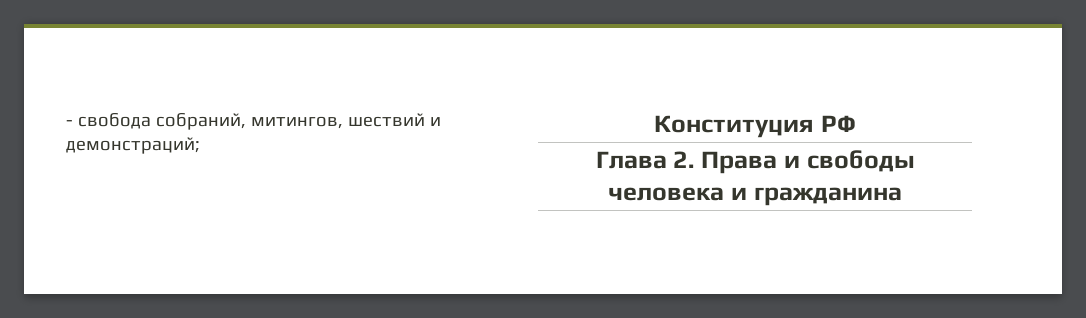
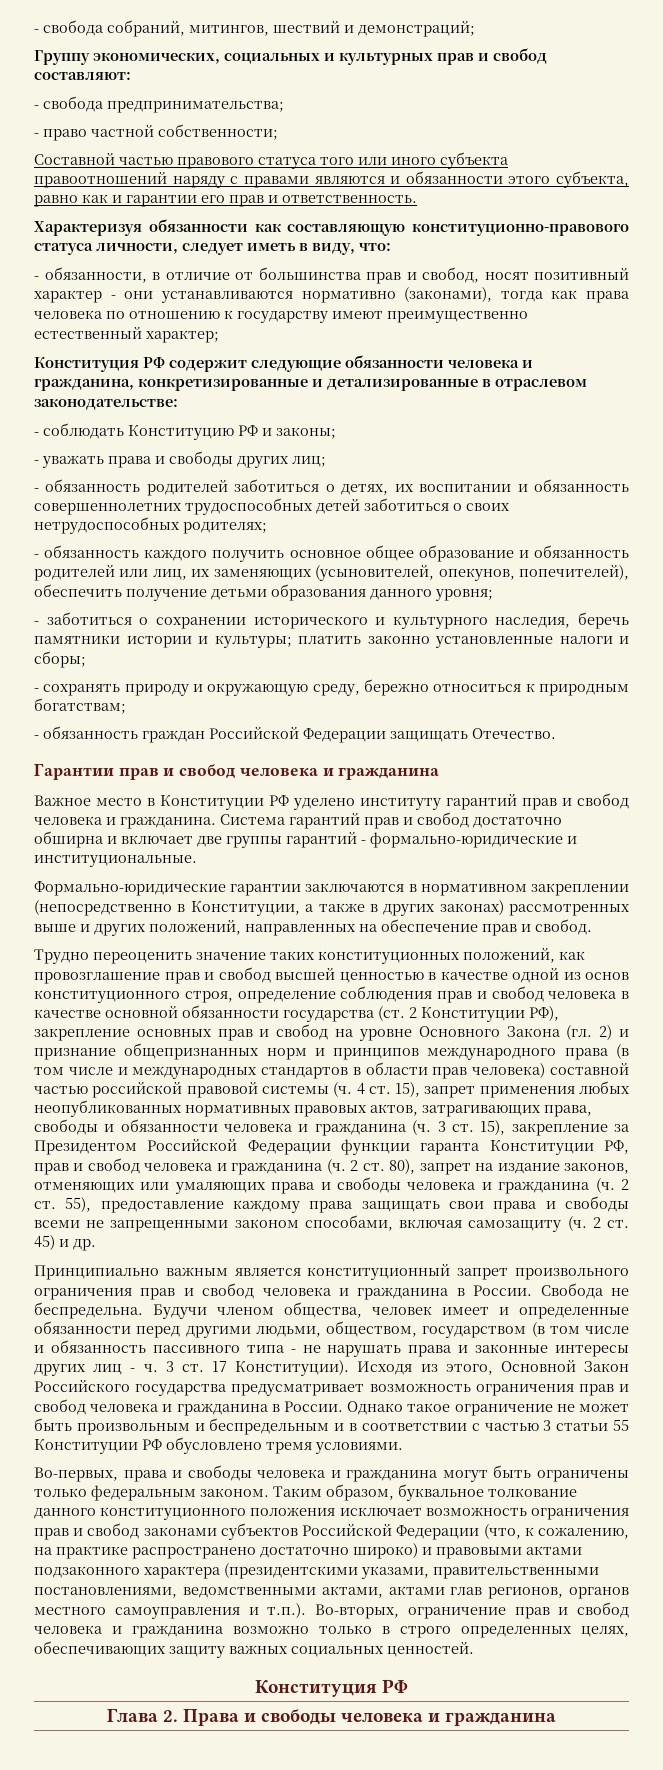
+ Группу экономических, социальных и культурных прав и свобод составляют:
+ - свобода предпринимательства;
+ - право частной собственности;
+ Составной частью правового статуса того или иного субъекта правоотношений наряду с правами являются и обязанности этого субъекта, равно как и гарантии его прав и ответственность.
+ Характеризуя обязанности как составляющую конституционно-правового статуса личности, следует иметь в виду, что:
+ - обязанности, в отличие от большинства прав и свобод, носят позитивный характер - они устанавливаются нормативно (законами), тогда как права человека по отношению к государству имеют преимущественно естественный характер;
+ Конституция РФ содержит следующие обязанности человека и гражданина, конкретизированные и детализированные в отраслевом законодательстве:
+ - соблюдать Конституцию РФ и законы;
+ - уважать права и свободы других лиц;
+ - обязанность родителей заботиться о детях, их воспитании и обязанность совершеннолетних трудоспособных детей заботиться о своих нетрудоспособных родителях;
+ - обязанность каждого получить основное общее образование и обязанность родителей или лиц, их заменяющих (усыновителей, опекунов, попечителей), обеспечить получение детьми образования данного уровня;
+ - заботиться о сохранении исторического и культурного наследия, беречь памятники истории и культуры; платить законно установленные налоги и сборы;
+ - сохранять природу и окружающую среду, бережно относиться к природным богатствам;
+ - обязанность граждан Российской Федерации защищать Отечество.
+ Гарантии прав и свобод человека и гражданина
+ Важное место в Конституции РФ уделено институту гарантий прав и свобод человека и гражданина. Система гарантий прав и свобод достаточно обширна и включает две группы гарантий - формально-юридические и институциональные.
+ Формально-юридические гарантии заключаются в нормативном закреплении (непосредственно в Конституции, а также в других законах) рассмотренных выше и других положений, направленных на обеспечение прав и свобод.
+ Трудно переоценить значение таких конституционных положений, как провозглашение прав и свобод высшей ценностью в качестве одной из основ конституционного строя, определение соблюдения прав и свобод человека в качестве основной обязанности государства (ст. 2 Конституции РФ), закрепление основных прав и свобод на уровне Основного Закона (гл. 2) и признание общепризнанных норм и принципов международного права (в том числе и международных стандартов в области прав человека) составной частью российской правовой системы (ч. 4 ст. 15), запрет применения любых неопубликованных нормативных правовых актов, затрагивающих права, свободы и обязанности человека и гражданина (ч. 3 ст. 15), закрепление за Президентом Российской Федерации функции гаранта Конституции РФ, прав и свобод человека и гражданина (ч. 2 ст. 80), запрет на издание законов, отменяющих или умаляющих права и свободы человека и гражданина (ч. 2 ст. 55), предоставление каждому права защищать свои права и свободы всеми не запрещенными законом способами, включая самозащиту (ч. 2 ст. 45) и др.
+ Принципиально важным является конституционный запрет произвольного ограничения прав и свобод человека и гражданина в России. Свобода не беспредельна. Будучи членом общества, человек имеет и определенные обязанности перед другими людьми, обществом, государством (в том числе и обязанность пассивного типа - не нарушать права и законные интересы других лиц - ч. 3 ст. 17 Конституции). Исходя из этого, Основной Закон Российского государства предусматривает возможность ограничения прав и свобод человека и гражданина в России. Однако такое ограничение не может быть произвольным и беспредельным и в соответствии с частью 3 статьи 55 Конституции РФ обусловлено тремя условиями.
+ Во-первых, права и свободы человека и гражданина могут быть ограничены только федеральным законом. Таким образом, буквальное толкование данного конституционного положения исключает возможность ограничения прав и свобод законами субъектов Российской Федерации (что, к сожалению, на практике распространено достаточно широко) и правовыми актами подзаконного характера (президентскими указами, правительственными постановлениями, ведомственными актами, актами глав регионов, органов местного самоуправления и т.п.). Во-вторых, ограничение прав и свобод человека и гражданина возможно только в строго определенных целях, обеспечивающих защиту важных социальных ценностей.

